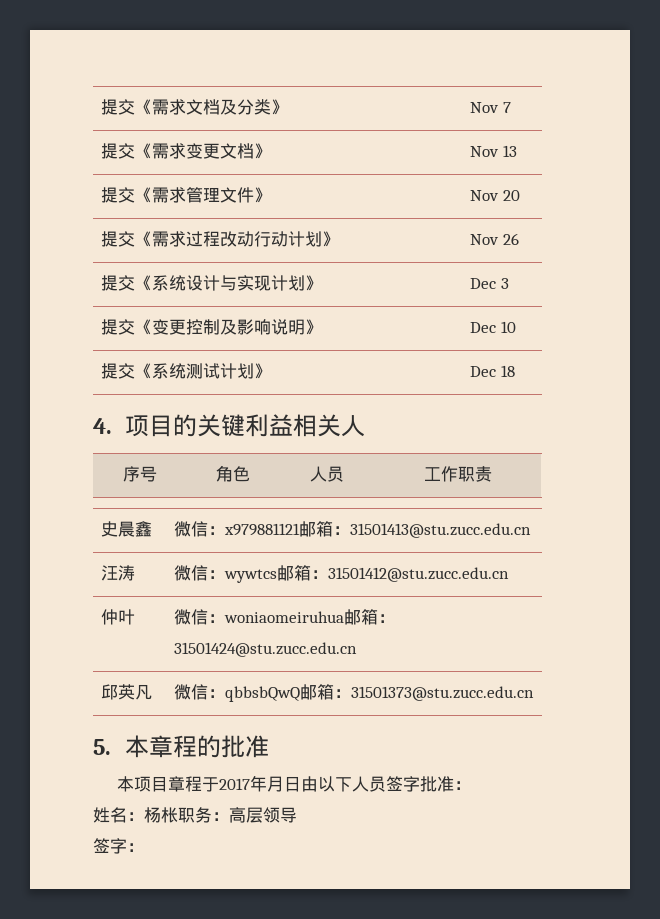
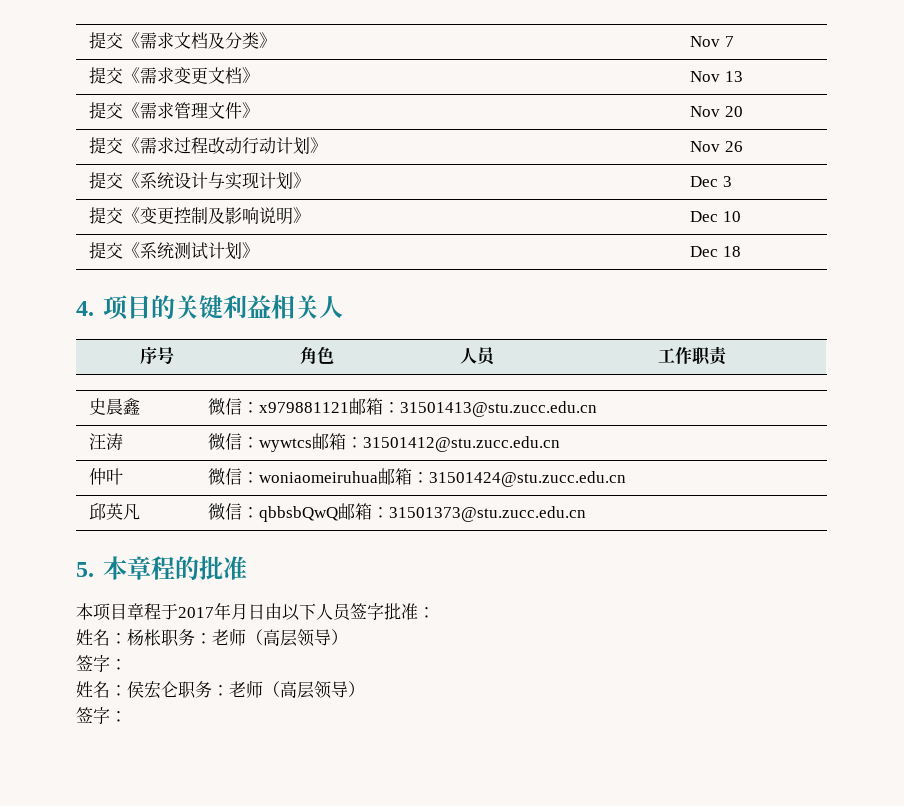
- 姓名：杨枨职务：高层领导
+ 姓名：杨枨职务：老师（高层领导）
+ 签字：
+ 姓名：侯宏仑职务：老师（高层领导）

